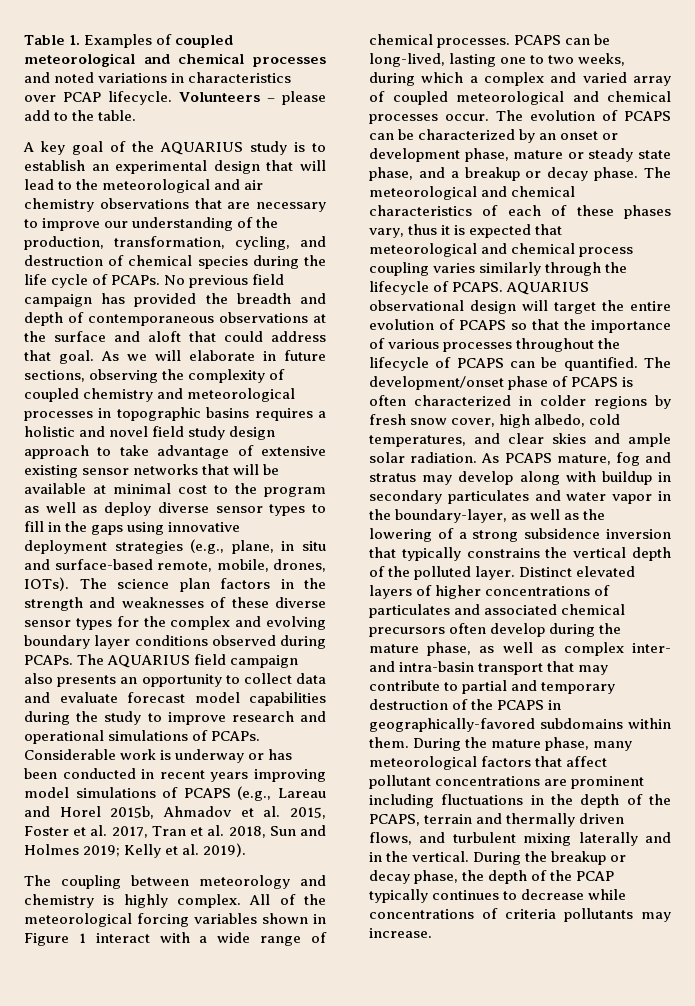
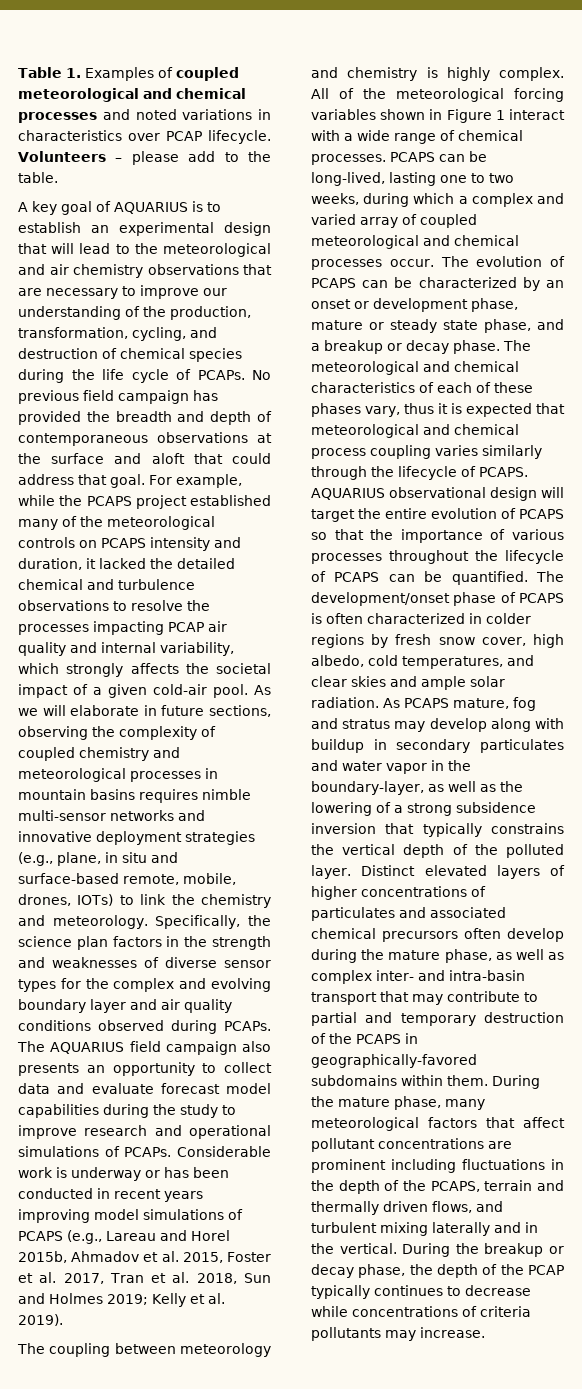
- A key goal of the AQUARIUS study is to establish an experimental design that will lead to the meteorological and air chemistry observations that are necessary to improve our understanding of the production, transformation, cycling, and destruction of chemical species during the life cycle of PCAPs.
+ A key goal of AQUARIUS is to establish an experimental design that will lead to the meteorological and air chemistry observations that are necessary to improve our understanding of the production, transformation, cycling, and destruction of chemical species during the life cycle of PCAPs.
+ For example, while the PCAPS project established many of the meteorological controls on PCAPS intensity and duration, it lacked the detailed chemical and turbulence observations to resolve the processes impacting PCAP air quality and internal variability, which strongly affects the societal impact of a given cold-air pool.
- As we will elaborate in future sections, observing the complexity of coupled chemistry and meteorological processes in topographic basins requires a holistic and novel field study design approach to take advantage of extensive existing sensor networks that will be available at minimal cost to the program as well as deploy diverse sensor types to fill in the gaps using innovative deployment strategies (e.g., plane, in situ and surface-based remote, mobile, drones, IOTs). The science plan factors in the strength and weaknesses of these diverse sensor types for the complex and evolving boundary layer conditions observed during PCAPs.
+ As we will elaborate in future sections, observing the complexity of coupled chemistry and meteorological processes in mountain basins requires nimble multi-sensor networks and innovative deployment strategies (e.g., plane, in situ and surface-based remote, mobile, drones, IOTs) to link the chemistry and meteorology. Specifically, the science plan factors in the strength and weaknesses of diverse sensor types for the complex and evolving boundary layer and air quality conditions observed during PCAPs.

